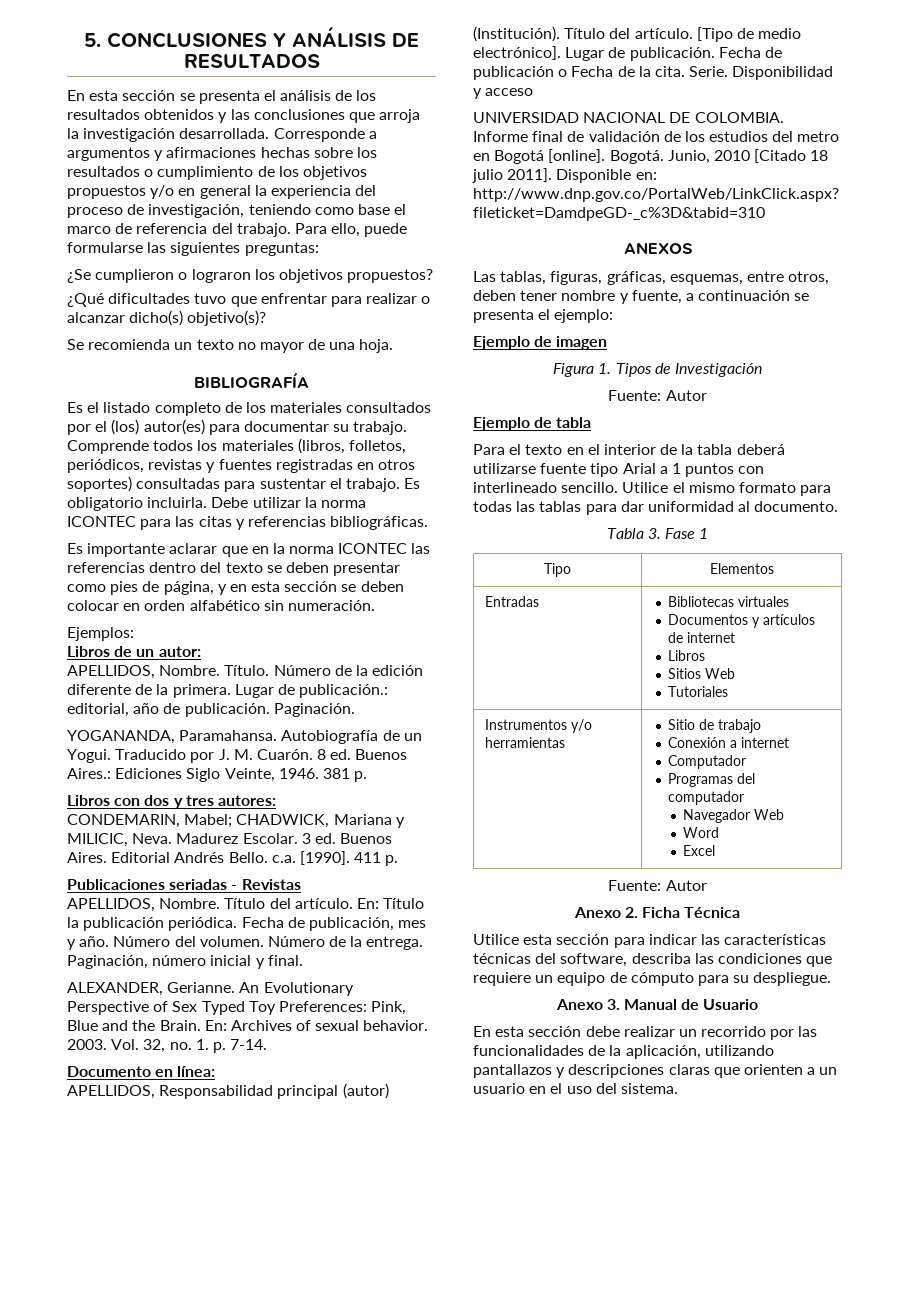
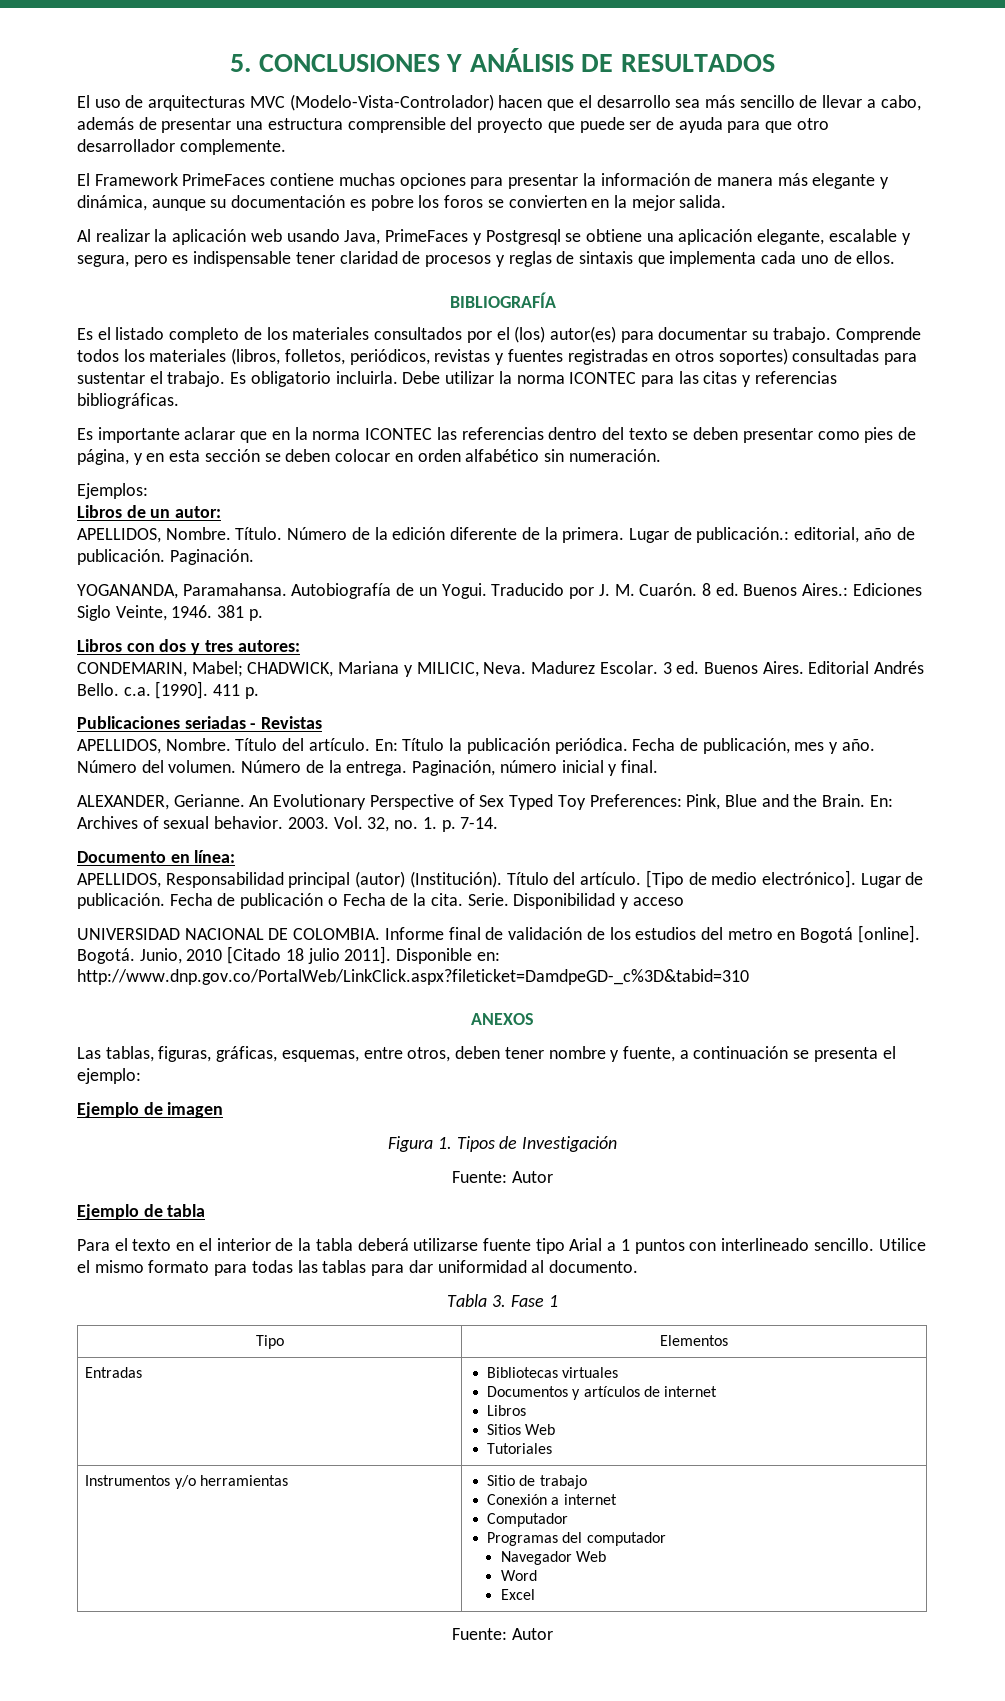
- En esta sección se presenta el análisis de los resultados obtenidos y las conclusiones que arroja la investigación desarrollada. Corresponde a argumentos y afirmaciones hechas sobre los resultados o cumplimiento de los objetivos propuestos y/o en general la experiencia del proceso de investigación, teniendo como base el marco de referencia del trabajo. Para ello, puede formularse las siguientes preguntas:
- ¿Se cumplieron o lograron los objetivos propuestos?
- ¿Qué dificultades tuvo que enfrentar para realizar o alcanzar dicho(s) objetivo(s)?
- Se recomienda un texto no mayor de una hoja.
+ El uso de arquitecturas MVC (Modelo-Vista-Controlador) hacen que el desarrollo sea más sencillo de llevar a cabo, además de presentar una estructura comprensible del proyecto que puede ser de ayuda para que otro desarrollador complemente.
+ El Framework PrimeFaces contiene muchas opciones para presentar la información de manera más elegante y dinámica, aunque su documentación es pobre los foros se convierten en la mejor salida.
+ Al realizar la aplicación web usando Java, PrimeFaces y Postgresql se obtiene una aplicación elegante, escalable y segura, pero es indispensable tener claridad de procesos y reglas de sintaxis que implementa cada uno de ellos.
- Anexo 2. Ficha Técnica
- Utilice esta sección para indicar las características técnicas del software, describa las condiciones que requiere un equipo de cómputo para su despliegue.
- Anexo 3. Manual de Usuario
- En esta sección debe realizar un recorrido por las funcionalidades de la aplicación, utilizando pantallazos y descripciones claras que orienten a un usuario en el uso del sistema.

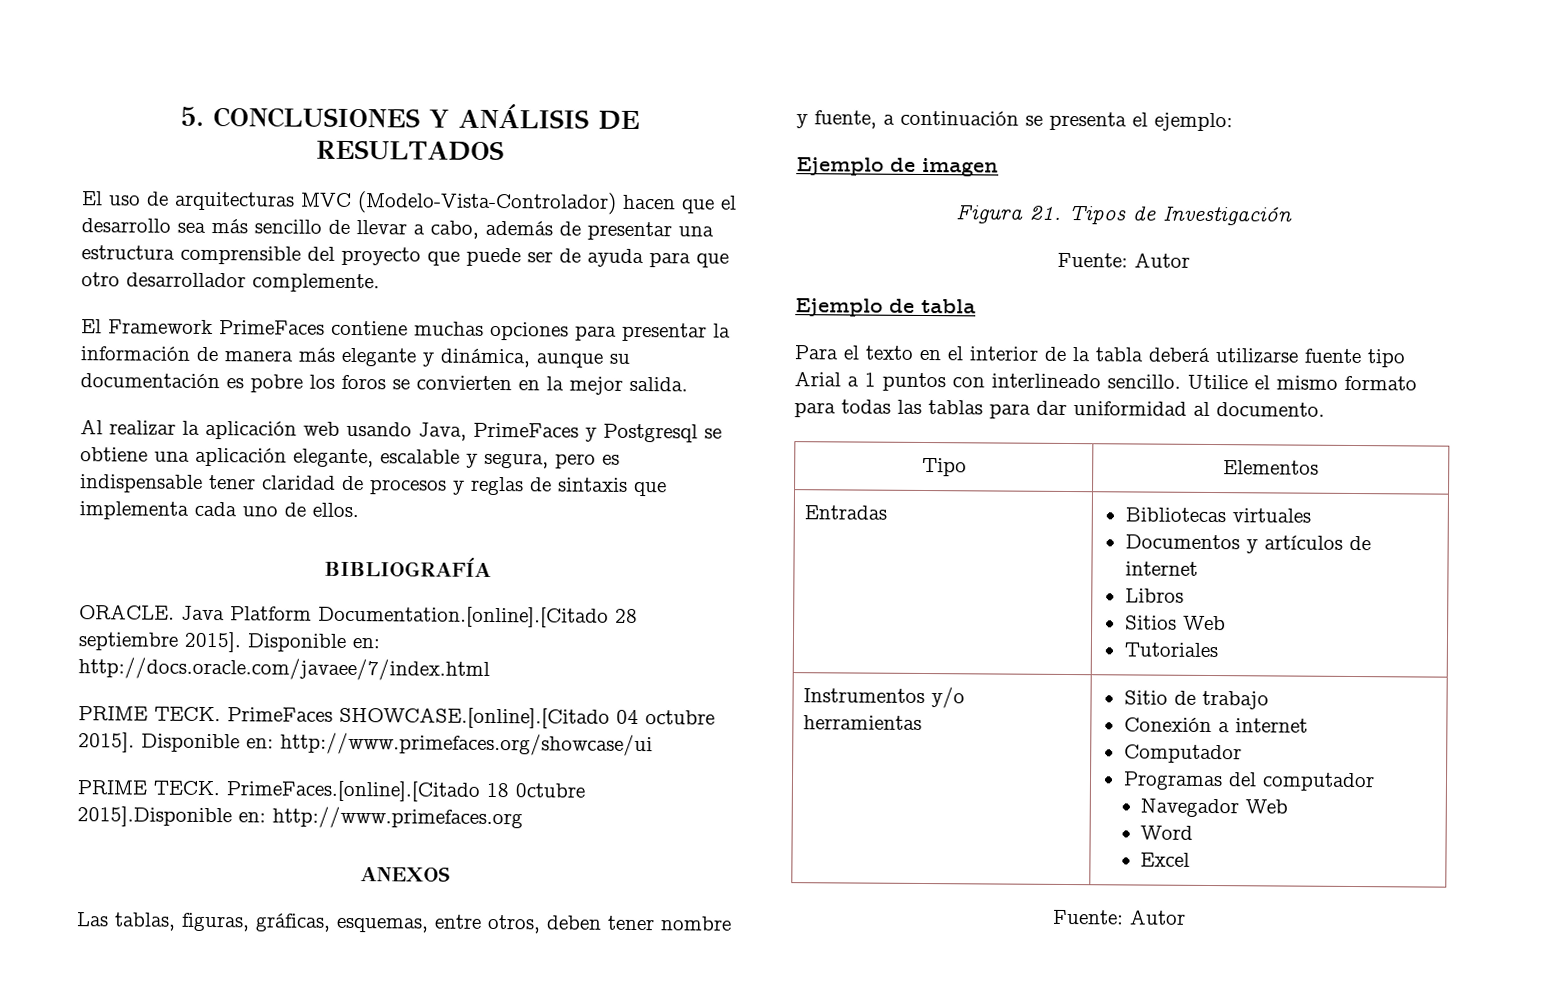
- Es el listado completo de los materiales consultados por el (los) autor(es) para documentar su trabajo. Comprende todos los materiales (libros, folletos, periódicos, revistas y fuentes registradas en otros soportes) consultadas para sustentar el trabajo. Es obligatorio incluirla. Debe utilizar la norma ICONTEC para las citas y referencias bibliográficas.
- Es importante aclarar que en la norma ICONTEC las referencias dentro del texto se deben presentar como pies de página, y en esta sección se deben colocar en orden alfabético sin numeración.
- Ejemplos:
- Libros de un autor:
- APELLIDOS, Nombre. Título. Número de la edición diferente de la primera. Lugar de publicación.: editorial, año de publicación. Paginación.
- YOGANANDA, Paramahansa. Autobiografía de un Yogui. Traducido por J. M. Cuarón. 8 ed. Buenos Aires.: Ediciones Siglo Veinte, 1946. 381 p.
- Libros con dos y tres autores:
- CONDEMARIN, Mabel; CHADWICK, Mariana y MILICIC, Neva. Madurez Escolar. 3 ed. Buenos Aires. Editorial Andrés Bello. c.a. [1990]. 411 p.
- Publicaciones seriadas - Revistas
- APELLIDOS, Nombre. Título del artículo. En: Título la publicación periódica. Fecha de publicación, mes y año. Número del volumen. Número de la entrega. Paginación, número inicial y final.
- ALEXANDER, Gerianne. An Evolutionary Perspective of Sex Typed Toy Preferences: Pink, Blue and the Brain. En: Archives of sexual behavior. 2003. Vol. 32, no. 1. p. 7-14.
- Documento en línea:
- APELLIDOS, Responsabilidad principal (autor) (Institución). Título del artículo. [Tipo de medio electrónico]. Lugar de publicación. Fecha de publicación o Fecha de la cita. Serie. Disponibilidad y acceso
- UNIVERSIDAD NACIONAL DE COLOMBIA. Informe final de validación de los estudios del metro en Bogotá [online]. Bogotá. Junio, 2010 [Citado 18 julio 2011]. Disponible en: http://www.dnp.gov.co/PortalWeb/LinkClick.aspx?fileticket=DamdpeGD-_c%3D&tabid=310
+ ORACLE. Java Platform Documentation.[online].[Citado 28 septiembre 2015]. Disponible en: http://docs.oracle.com/javaee/7/index.html
+ PRIME TECK. PrimeFaces SHOWCASE.[online].[Citado 04 octubre 2015]. Disponible en: http://www.primefaces.org/showcase/ui
+ PRIME TECK. PrimeFaces.[online].[Citado 18 0ctubre 2015].Disponible en: http://www.primefaces.org
- Figura 1. Tipos de Investigación
+ Figura 21. Tipos de Investigación
- Tabla 3. Fase 1

